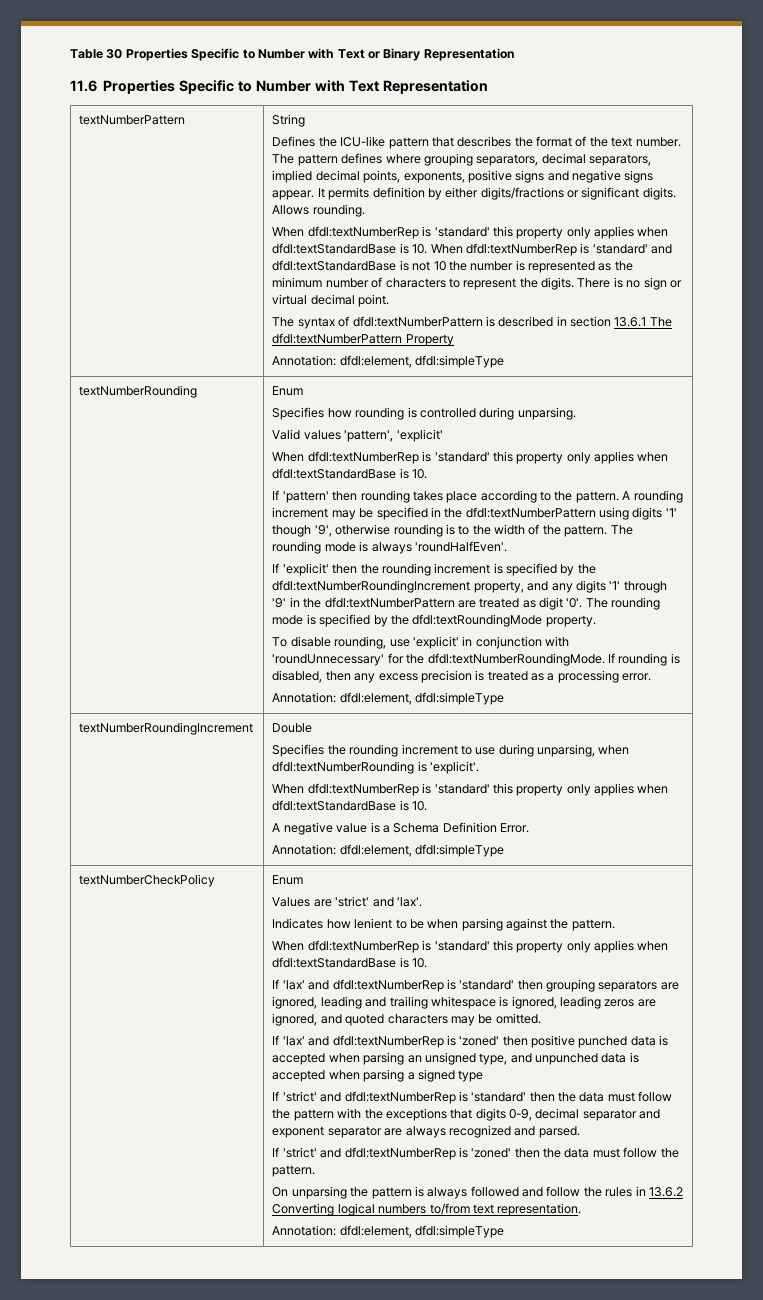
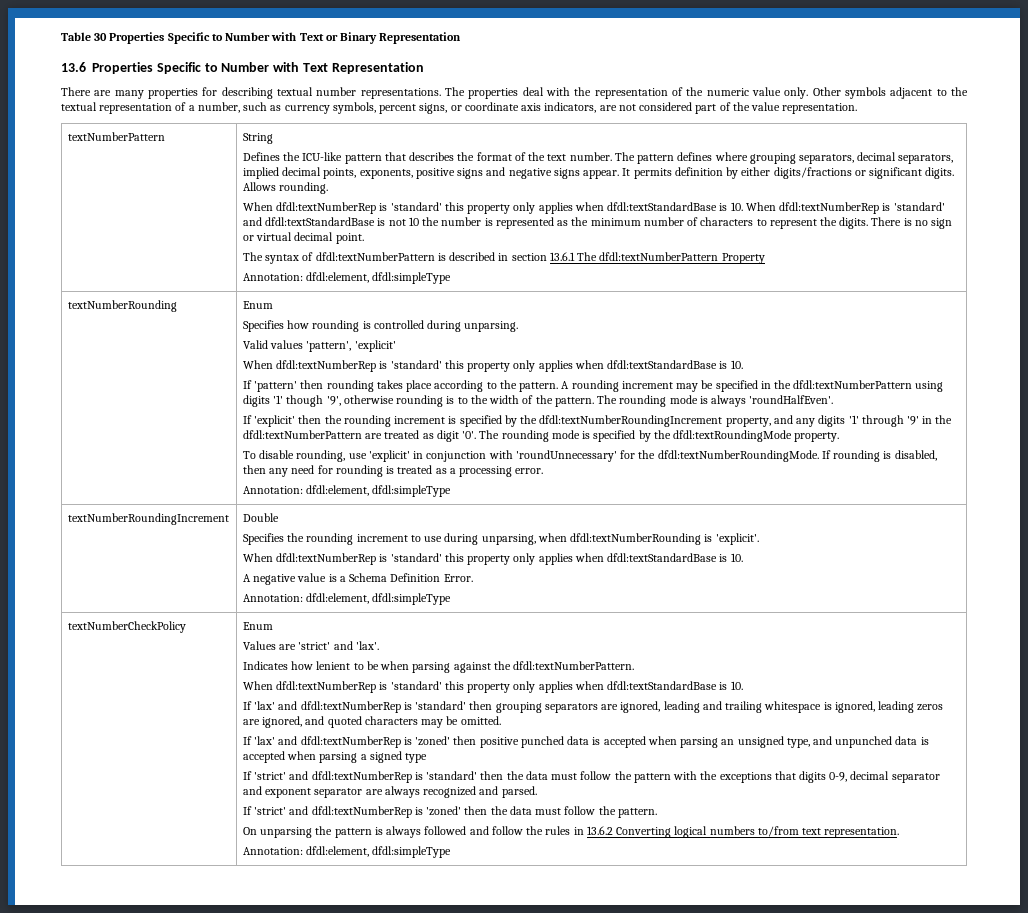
- 11.6 Properties Specific to Number with Text Representation
+ 13.6 Properties Specific to Number with Text Representation
+ There are many properties for describing textual number representations. The properties deal with the representation of the numeric value only. Other symbols adjacent to the textual representation of a number, such as currency symbols, percent signs, or coordinate axis indicators, are not considered part of the value representation.
- If rounding is disabled, then any excess precision is treated as a processing error.
+ If rounding is disabled, then any need for rounding is treated as a processing error.
- Indicates how lenient to be when parsing against the pattern.
+ Indicates how lenient to be when parsing against the dfdl:textNumberPattern.

